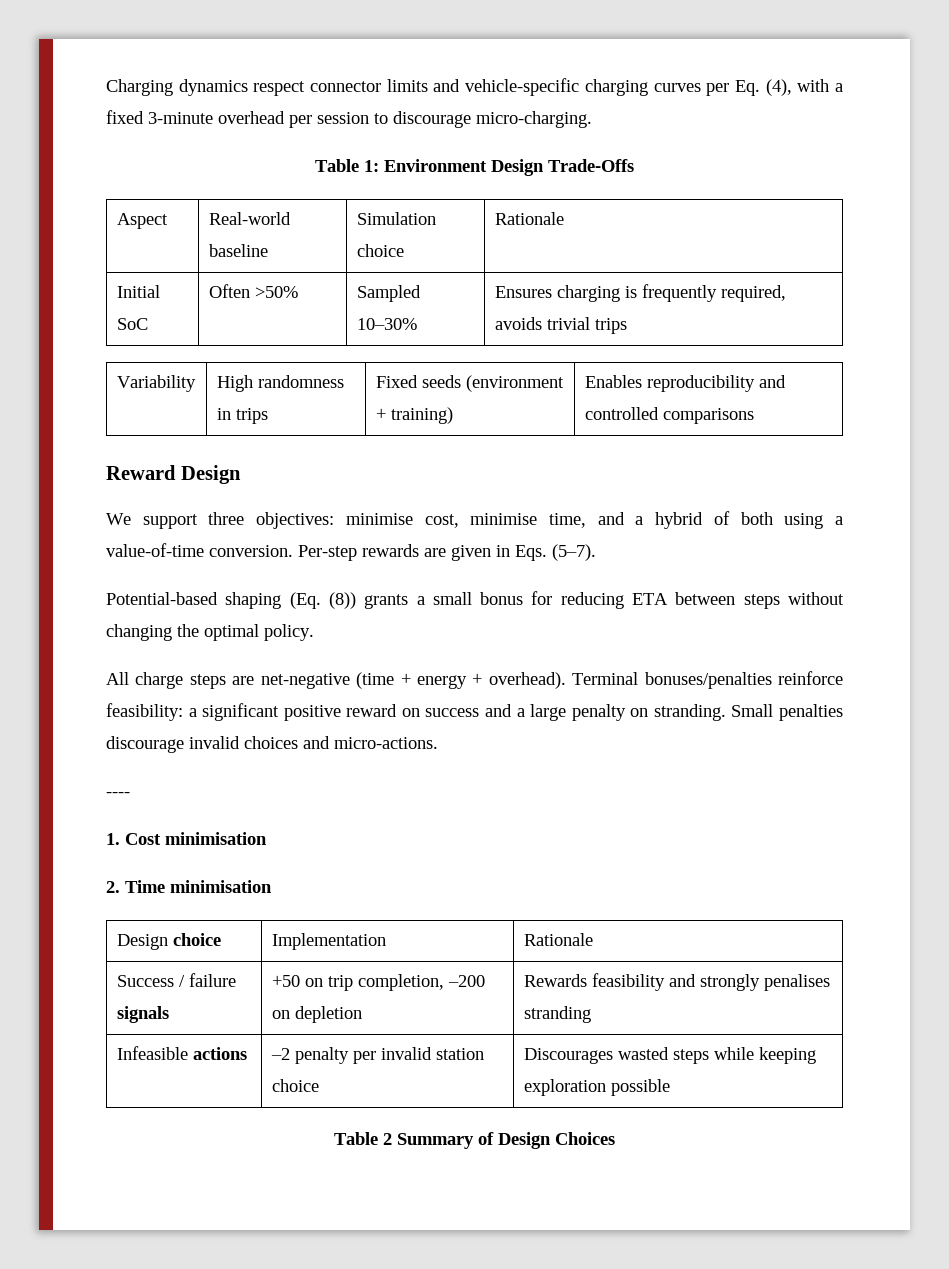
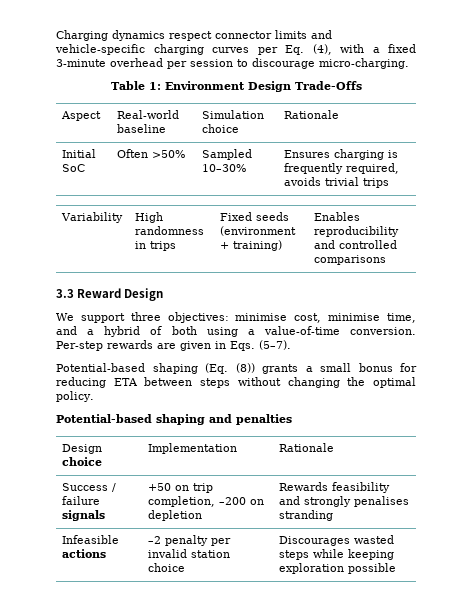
- Reward Design
+ 3.3 Reward Design
- All charge steps are net-negative (time + energy + overhead). Terminal bonuses/penalties reinforce feasibility: a significant positive reward on success and a large penalty on stranding. Small penalties discourage invalid choices and micro-actions.
- ----
- 1. Cost minimisation
- 2. Time minimisation
+ Potential-based shaping and penalties
- Table 2 Summary of Design Choices

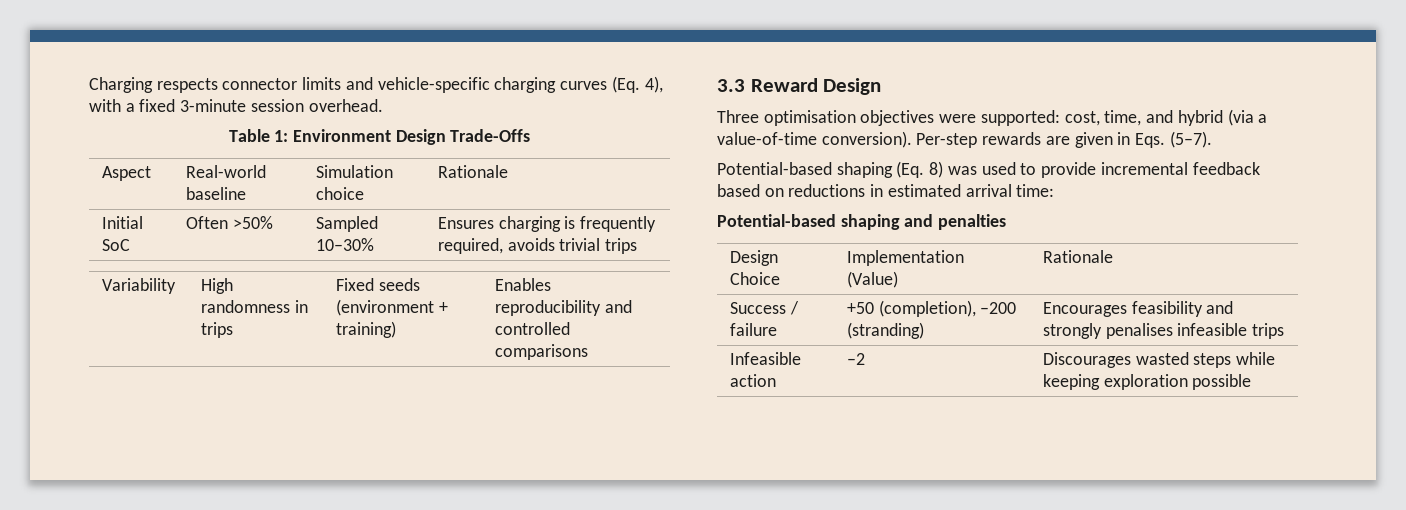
- Charging dynamics respect connector limits and vehicle-specific charging curves per Eq. (4), with a fixed 3-minute overhead per session to discourage micro-charging.
+ Charging respects connector limits and vehicle-specific charging curves (Eq. 4), with a fixed 3-minute session overhead.
- We support three objectives: minimise cost, minimise time, and a hybrid of both using a value-of-time conversion.
+ Three optimisation objectives were supported: cost, time, and hybrid (via a value-of-time conversion).
- Potential-based shaping (Eq. (8)) grants a small bonus for reducing ETA between steps without changing the optimal policy.
+ Potential-based shaping (Eq. 8) was used to provide incremental feedback based on reductions in estimated arrival time:
- Design choice | Implementation | Rationale
+ Design Choice | Implementation (Value) | Rationale
- Success / failure signals | +50 on trip completion, –200 on depletion | Rewards feasibility and strongly penalises stranding
+ Success / failure | +50 (completion), –200 (stranding) | Encourages feasibility and strongly penalises infeasible trips
- Infeasible actions | –2 penalty per invalid station choice | Discourages wasted steps while keeping exploration possible
+ Infeasible action | –2 | Discourages wasted steps while keeping exploration possible

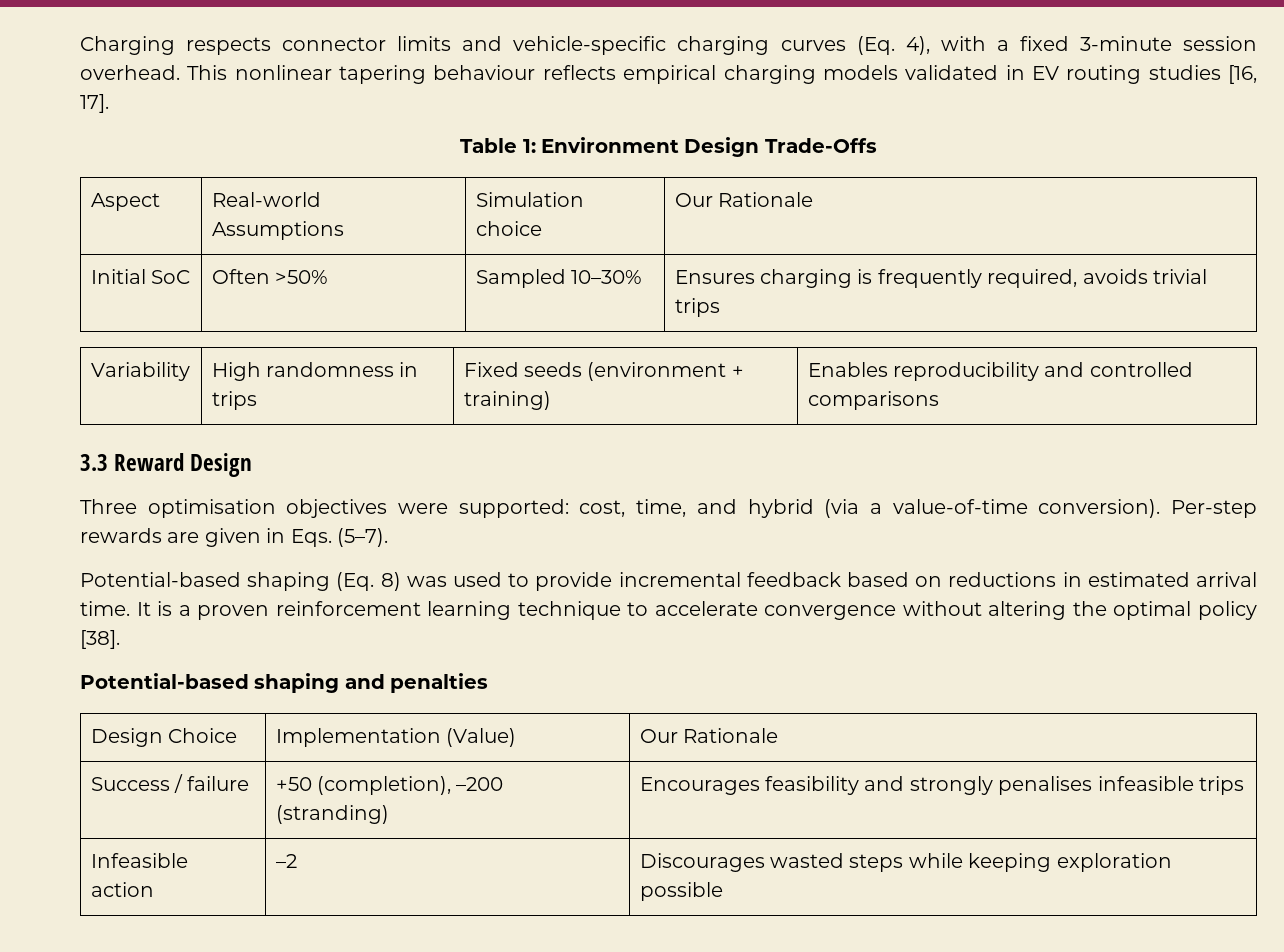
+ This nonlinear tapering behaviour reflects empirical charging models validated in EV routing studies [16, 17].
- Aspect | Real-world baseline | Simulation choice | Rationale
+ Aspect | Real-world Assumptions | Simulation choice | Our Rationale
- Potential-based shaping (Eq. 8) was used to provide incremental feedback based on reductions in estimated arrival time:
+ Potential-based shaping (Eq. 8) was used to provide incremental feedback based on reductions in estimated arrival time. It is a proven reinforcement learning technique to accelerate convergence without altering the optimal policy [38].
- Design Choice | Implementation (Value) | Rationale
+ Design Choice | Implementation (Value) | Our Rationale

